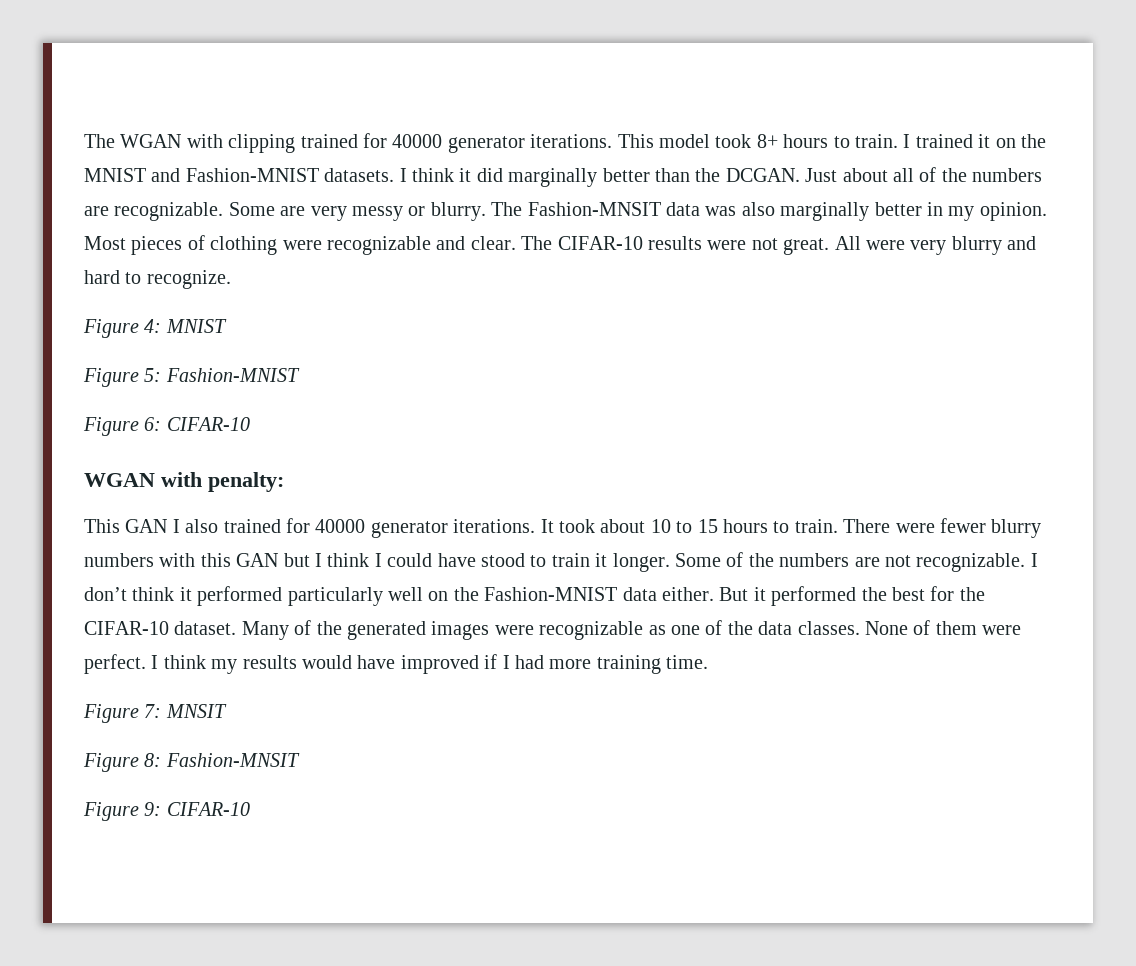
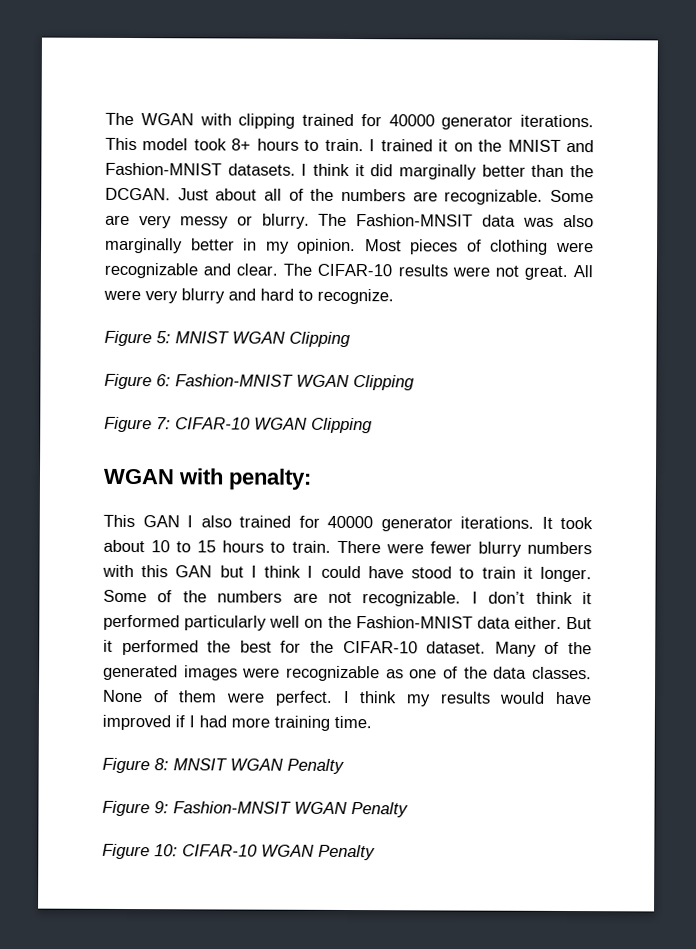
- Figure 4: MNIST
- Figure 5: Fashion-MNIST
+ Figure 5: MNIST WGAN Clipping
- Figure 6: CIFAR-10
+ Figure 6: Fashion-MNIST WGAN Clipping
+ Figure 7: CIFAR-10 WGAN Clipping
- Figure 7: MNSIT
- Figure 8: Fashion-MNSIT
+ Figure 8: MNSIT WGAN Penalty
- Figure 9: CIFAR-10
+ Figure 9: Fashion-MNSIT WGAN Penalty
+ Figure 10: CIFAR-10 WGAN Penalty

